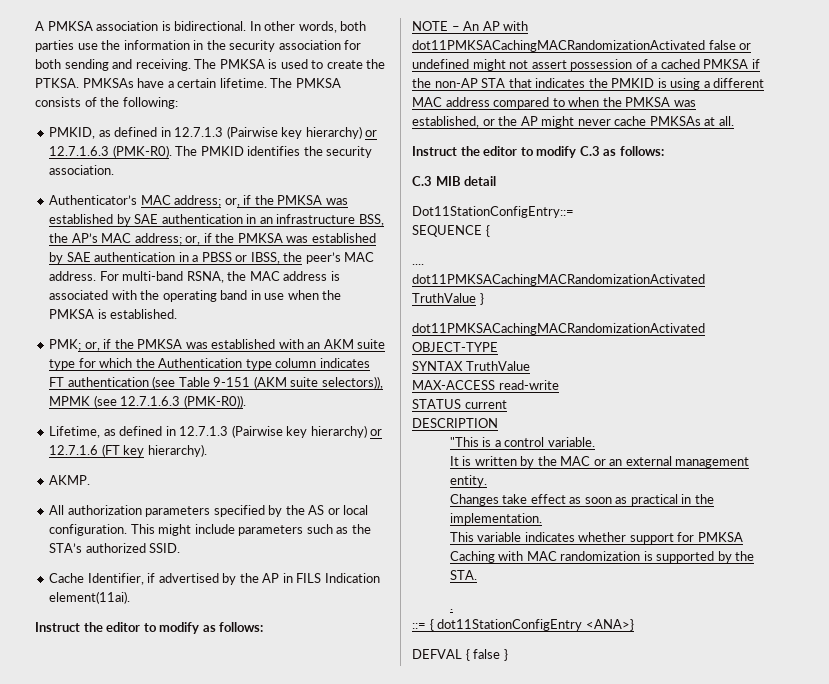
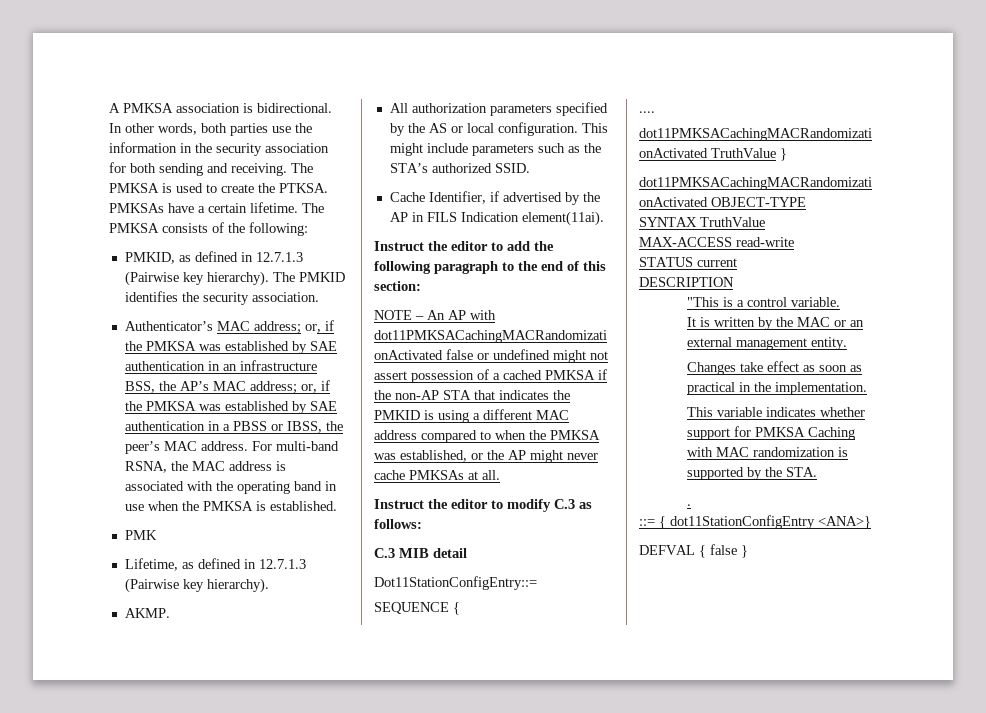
- PMKID, as defined in 12.7.1.3 (Pairwise key hierarchy) or 12.7.1.6.3 (PMK-R0).
+ PMKID, as defined in 12.7.1.3 (Pairwise key hierarchy).
- PMK; or, if the PMKSA was established with an AKM suite type for which the Authentication type column indicates FT authentication (see Table 9-151 (AKM suite selectors)), MPMK (see 12.7.1.6.3 (PMK-R0)).
+ PMK
- Lifetime, as defined in 12.7.1.3 (Pairwise key hierarchy) or 12.7.1.6 (FT key hierarchy).
+ Lifetime, as defined in 12.7.1.3 (Pairwise key hierarchy).
- Instruct the editor to modify as follows:
+ Instruct the editor to add the following paragraph to the end of this section:

